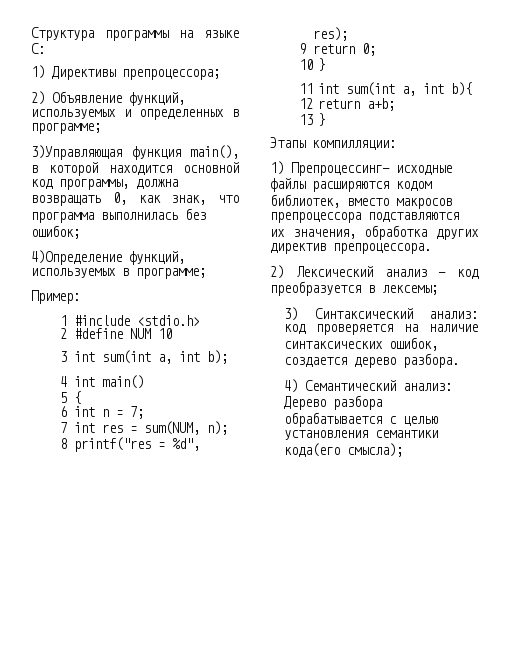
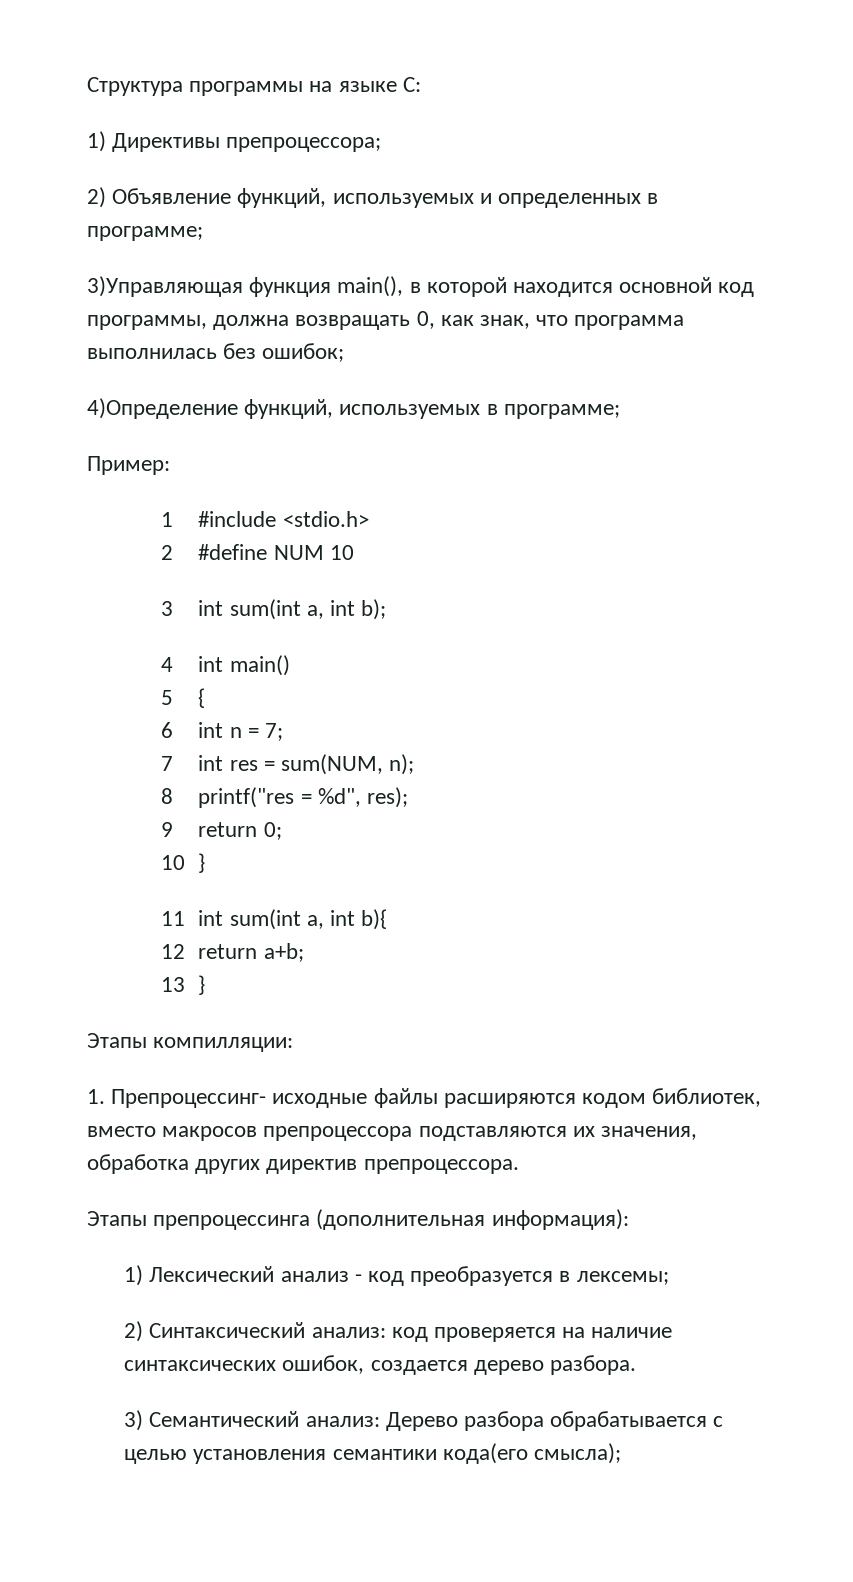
- 1) Препроцессинг- исходные файлы расширяются кодом библиотек, вместо макросов препроцессора подставляются их значения, обработка других директив препроцессора.
+ 1. Препроцессинг- исходные файлы расширяются кодом библиотек, вместо макросов препроцессора подставляются их значения, обработка других директив препроцессора.
- 2) Лексический анализ - код преобразуется в лексемы;
+ Этапы препроцессинга (дополнительная информация):
+ 1) Лексический анализ - код преобразуется в лексемы;
- 3) Синтаксический анализ: код проверяется на наличие синтаксических ошибок, создается дерево разбора.
+ 2) Синтаксический анализ: код проверяется на наличие синтаксических ошибок, создается дерево разбора.
- 4) Семантический анализ: Дерево разбора обрабатывается с целью установления семантики кода(его смысла);
+ 3) Семантический анализ: Дерево разбора обрабатывается с целью установления семантики кода(его смысла);

